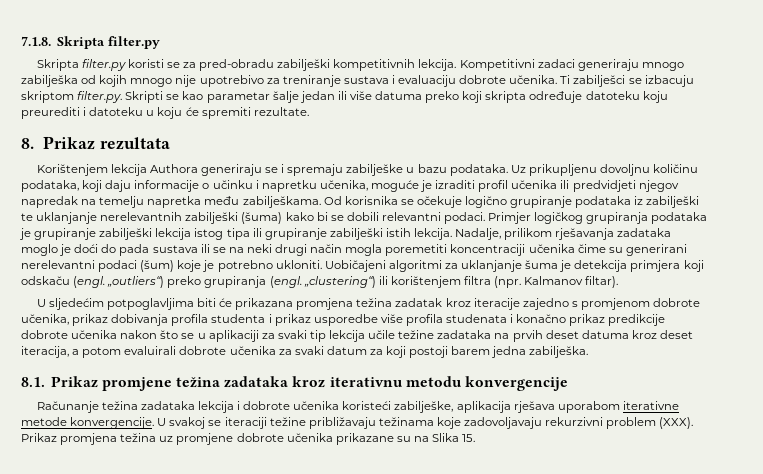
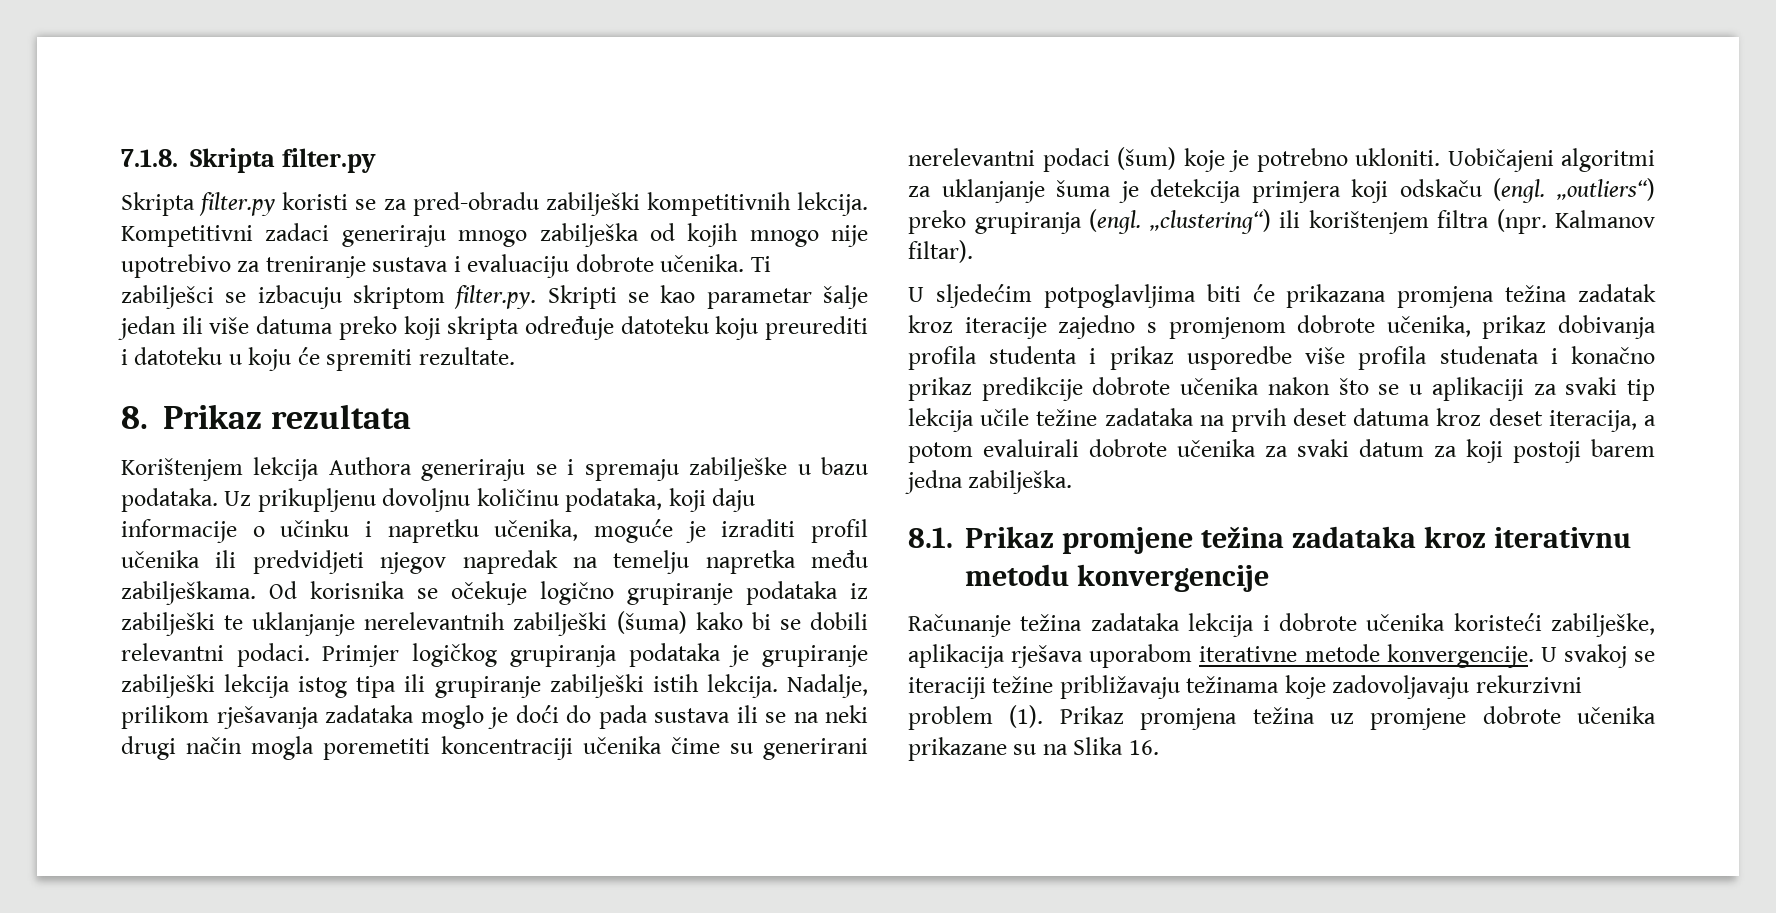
- U svakoj se iteraciji težine približavaju težinama koje zadovoljavaju rekurzivni problem (XXX).
+ U svakoj se iteraciji težine približavaju težinama koje zadovoljavaju rekurzivni problem (1).
- Prikaz promjena težina uz promjene dobrote učenika prikazane su na Slika 15.
+ Prikaz promjena težina uz promjene dobrote učenika prikazane su na Slika 16.

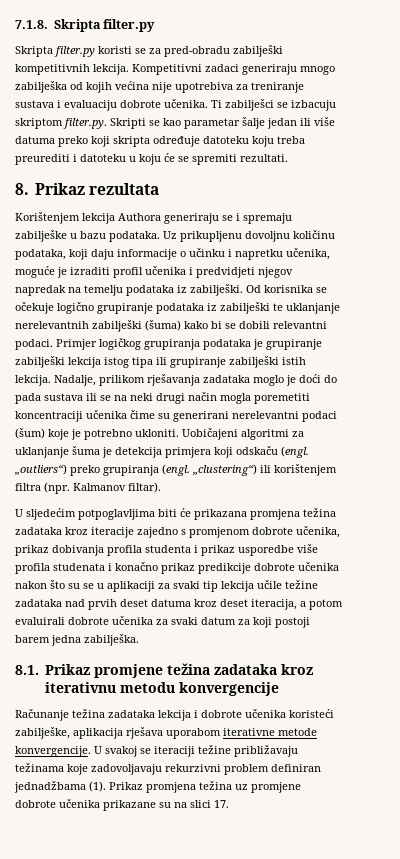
- Kompetitivni zadaci generiraju mnogo zabilješka od kojih mnogo nije upotrebivo za treniranje sustava i evaluaciju dobrote učenika.
+ Kompetitivni zadaci generiraju mnogo zabilješka od kojih većina nije upotrebiva za treniranje sustava i evaluaciju dobrote učenika.
- Ti zabilješci se izbacuju skriptom filter.py. Skripti se kao parametar šalje jedan ili više datuma preko koji skripta određuje datoteku koju preurediti i datoteku u koju će spremiti rezultate.
+ Ti zabilješci se izbacuju skriptom filter.py. Skripti se kao parametar šalje jedan ili više datuma preko koji skripta određuje datoteku koju treba preurediti i datoteku u koju će se spremiti rezultati.
- Uz prikupljenu dovoljnu količinu podataka, koji daju informacije o učinku i napretku učenika, moguće je izraditi profil učenika ili predvidjeti njegov napredak na temelju napretka među zabilješkama.
+ Uz prikupljenu dovoljnu količinu podataka, koji daju informacije o učinku i napretku učenika, moguće je izraditi profil učenika i predvidjeti njegov napredak na temelju podataka iz zabilješki.
- U sljedećim potpoglavljima biti će prikazana promjena težina zadatak kroz iteracije zajedno s promjenom dobrote učenika, prikaz dobivanja profila studenta i prikaz usporedbe više profila studenata i konačno prikaz predikcije dobrote učenika nakon što se u aplikaciji za svaki tip lekcija učile težine zadataka na prvih deset datuma kroz deset iteracija, a potom evaluirali dobrote učenika za svaki datum za koji postoji barem jedna zabilješka.
+ U sljedećim potpoglavljima biti će prikazana promjena težina zadataka kroz iteracije zajedno s promjenom dobrote učenika, prikaz dobivanja profila studenta i prikaz usporedbe više profila studenata i konačno prikaz predikcije dobrote učenika nakon što su se u aplikaciji za svaki tip lekcija učile težine zadataka nad prvih deset datuma kroz deset iteracija, a potom evaluirali dobrote učenika za svaki datum za koji postoji barem jedna zabilješka.
- U svakoj se iteraciji težine približavaju težinama koje zadovoljavaju rekurzivni problem (1).
+ U svakoj se iteraciji težine približavaju težinama koje zadovoljavaju rekurzivni problem definiran jednadžbama (1).
- Prikaz promjena težina uz promjene dobrote učenika prikazane su na Slika 16.
+ Prikaz promjena težina uz promjene dobrote učenika prikazane su na slici 17.

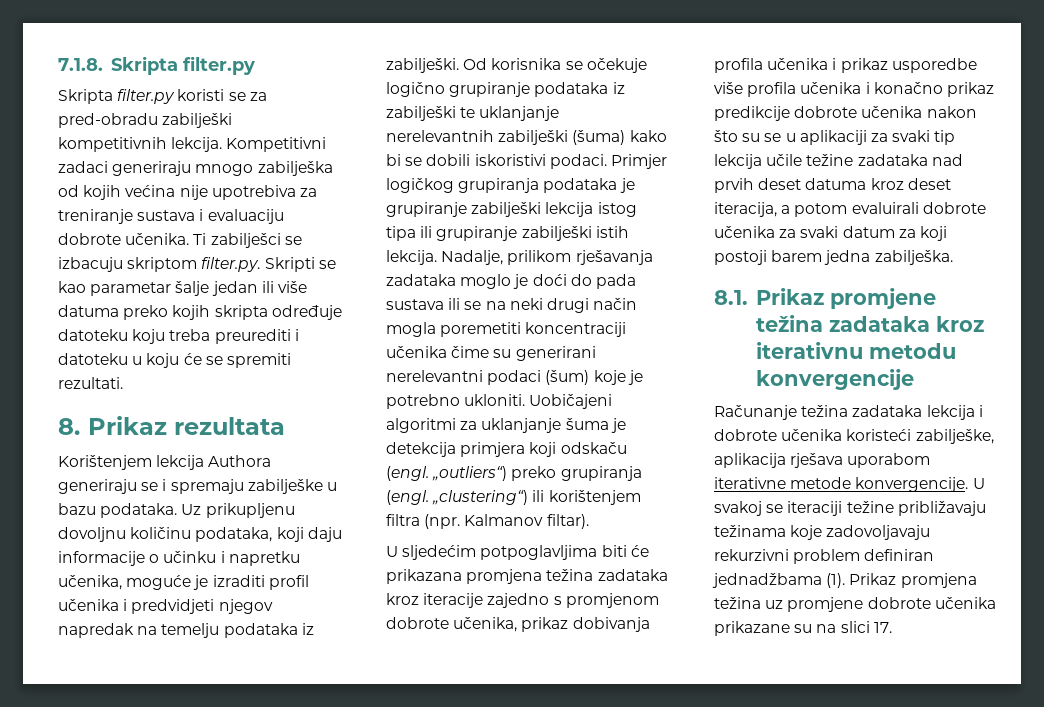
- Ti zabilješci se izbacuju skriptom filter.py. Skripti se kao parametar šalje jedan ili više datuma preko koji skripta određuje datoteku koju treba preurediti i datoteku u koju će se spremiti rezultati.
+ Ti zabilješci se izbacuju skriptom filter.py. Skripti se kao parametar šalje jedan ili više datuma preko kojih skripta određuje datoteku koju treba preurediti i datoteku u koju će se spremiti rezultati.
- Od korisnika se očekuje logično grupiranje podataka iz zabilješki te uklanjanje nerelevantnih zabilješki (šuma) kako bi se dobili relevantni podaci.
+ Od korisnika se očekuje logično grupiranje podataka iz zabilješki te uklanjanje nerelevantnih zabilješki (šuma) kako bi se dobili iskoristivi podaci.
- U sljedećim potpoglavljima biti će prikazana promjena težina zadataka kroz iteracije zajedno s promjenom dobrote učenika, prikaz dobivanja profila studenta i prikaz usporedbe više profila studenata i konačno prikaz predikcije dobrote učenika nakon što su se u aplikaciji za svaki tip lekcija učile težine zadataka nad prvih deset datuma kroz deset iteracija, a potom evaluirali dobrote učenika za svaki datum za koji postoji barem jedna zabilješka.
+ U sljedećim potpoglavljima biti će prikazana promjena težina zadataka kroz iteracije zajedno s promjenom dobrote učenika, prikaz dobivanja profila učenika i prikaz usporedbe više profila učenika i konačno prikaz predikcije dobrote učenika nakon što su se u aplikaciji za svaki tip lekcija učile težine zadataka nad prvih deset datuma kroz deset iteracija, a potom evaluirali dobrote učenika za svaki datum za koji postoji barem jedna zabilješka.

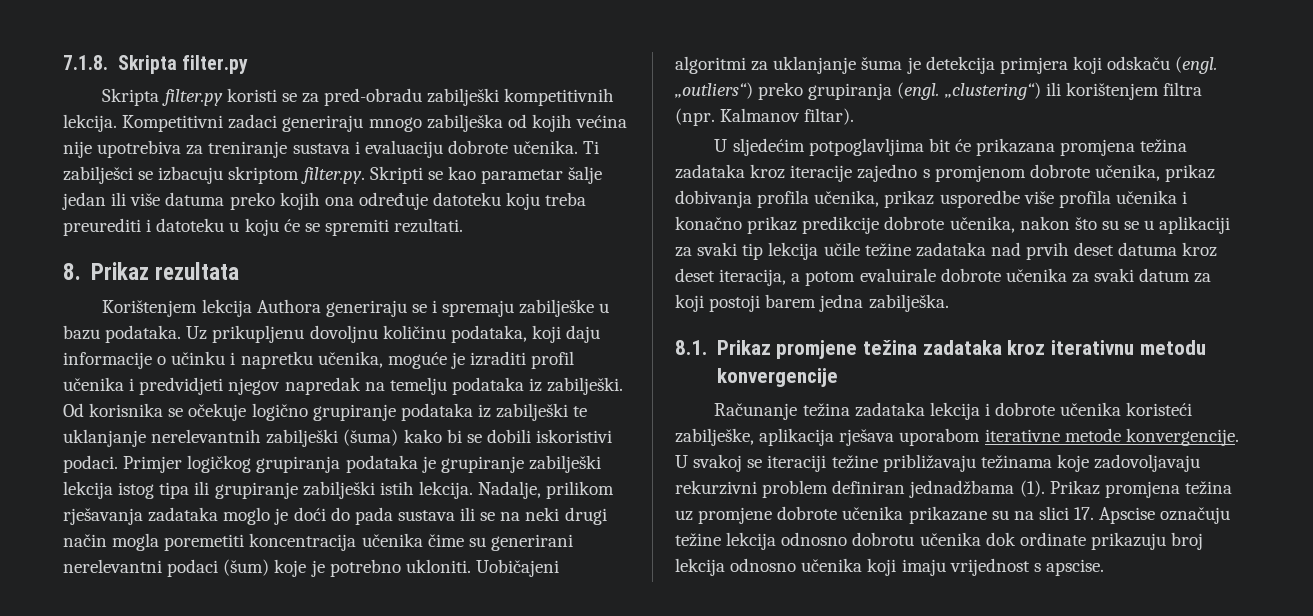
- Ti zabilješci se izbacuju skriptom filter.py. Skripti se kao parametar šalje jedan ili više datuma preko kojih skripta određuje datoteku koju treba preurediti i datoteku u koju će se spremiti rezultati.
+ Ti zabilješci se izbacuju skriptom filter.py. Skripti se kao parametar šalje jedan ili više datuma preko kojih ona određuje datoteku koju treba preurediti i datoteku u koju će se spremiti rezultati.
- Nadalje, prilikom rješavanja zadataka moglo je doći do pada sustava ili se na neki drugi način mogla poremetiti koncentraciji učenika čime su generirani nerelevantni podaci (šum) koje je potrebno ukloniti.
+ Nadalje, prilikom rješavanja zadataka moglo je doći do pada sustava ili se na neki drugi način mogla poremetiti koncentracija učenika čime su generirani nerelevantni podaci (šum) koje je potrebno ukloniti.
- U sljedećim potpoglavljima biti će prikazana promjena težina zadataka kroz iteracije zajedno s promjenom dobrote učenika, prikaz dobivanja profila učenika i prikaz usporedbe više profila učenika i konačno prikaz predikcije dobrote učenika nakon što su se u aplikaciji za svaki tip lekcija učile težine zadataka nad prvih deset datuma kroz deset iteracija, a potom evaluirali dobrote učenika za svaki datum za koji postoji barem jedna zabilješka.
+ U sljedećim potpoglavljima bit će prikazana promjena težina zadataka kroz iteracije zajedno s promjenom dobrote učenika, prikaz dobivanja profila učenika, prikaz usporedbe više profila učenika i konačno prikaz predikcije dobrote učenika, nakon što su se u aplikaciji za svaki tip lekcija učile težine zadataka nad prvih deset datuma kroz deset iteracija, a potom evaluirale dobrote učenika za svaki datum za koji postoji barem jedna zabilješka.
- Prikaz promjena težina uz promjene dobrote učenika prikazane su na slici 17.
+ Prikaz promjena težina uz promjene dobrote učenika prikazane su na slici 17. Apscise označuju težine lekcija odnosno dobrotu učenika dok ordinate prikazuju broj lekcija odnosno učenika koji imaju vrijednost s apscise.

